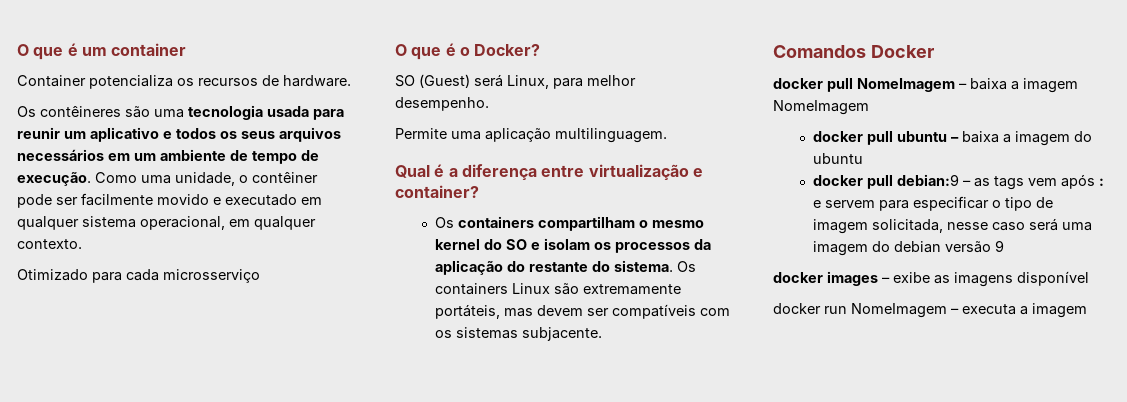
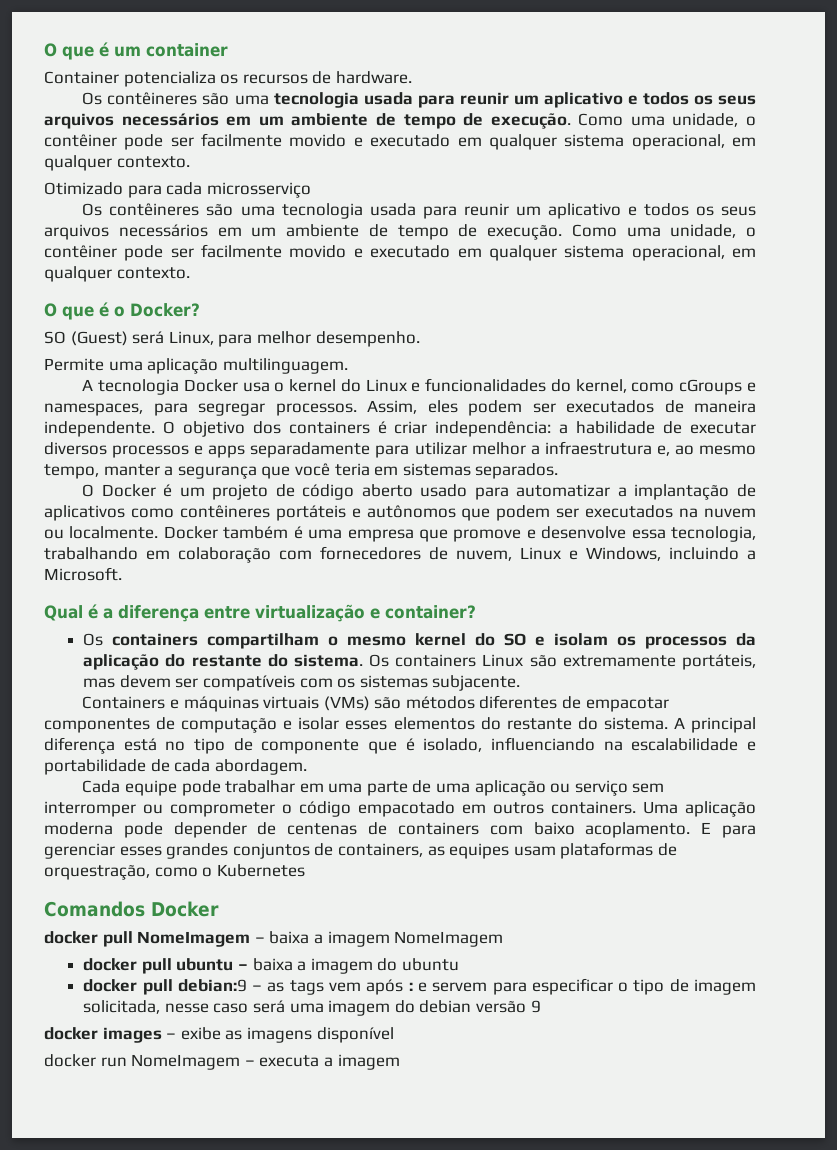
  Otimizado para cada microsserviço
+ Os contêineres são uma tecnologia usada para reunir um aplicativo e todos os seus arquivos necessários em um ambiente de tempo de execução. Como uma unidade, o contêiner pode ser facilmente movido e executado em qualquer sistema operacional, em qualquer contexto.
+ A tecnologia Docker usa o kernel do Linux e funcionalidades do kernel, como cGroups e namespaces, para segregar processos. Assim, eles podem ser executados de maneira independente. O objetivo dos containers é criar independência: a habilidade de executar diversos processos e apps separadamente para utilizar melhor a infraestrutura e, ao mesmo tempo, manter a segurança que você teria em sistemas separados.
+ O Docker é um projeto de código aberto usado para automatizar a implantação de aplicativos como contêineres portáteis e autônomos que podem ser executados na nuvem ou localmente. Docker também é uma empresa que promove e desenvolve essa tecnologia, trabalhando em colaboração com fornecedores de nuvem, Linux e Windows, incluindo a Microsoft.
+ Containers e máquinas virtuais (VMs) são métodos diferentes de empacotar componentes de computação e isolar esses elementos do restante do sistema. A principal diferença está no tipo de componente que é isolado, influenciando na escalabilidade e portabilidade de cada abordagem.
+ Cada equipe pode trabalhar em uma parte de uma aplicação ou serviço sem interromper ou comprometer o código empacotado em outros containers. Uma aplicação moderna pode depender de centenas de containers com baixo acoplamento. E para gerenciar esses grandes conjuntos de containers, as equipes usam plataformas de orquestração, como o Kubernetes

